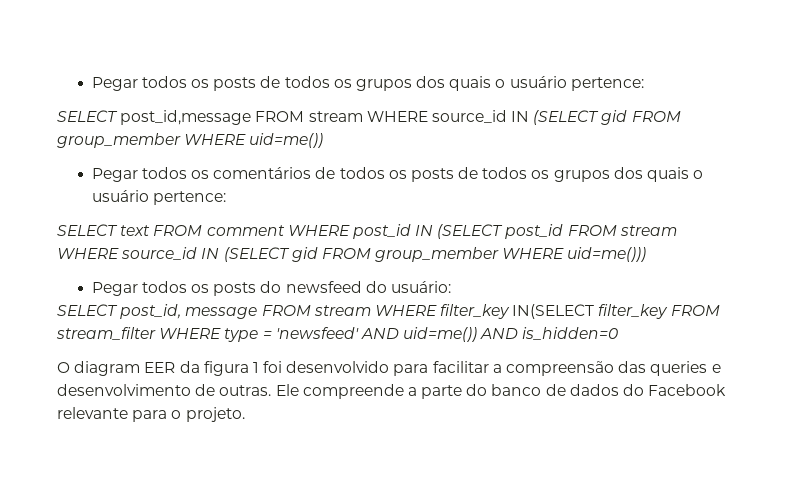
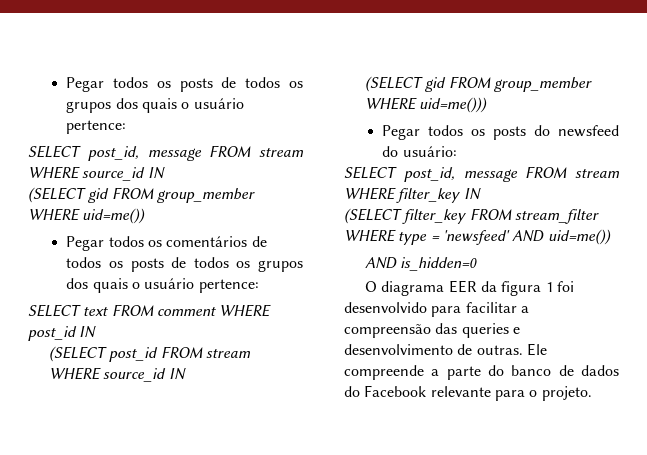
- SELECT post_id,message FROM stream WHERE source_id IN (SELECT gid FROM group_member WHERE uid=me())
+ SELECT post_id, message FROM stream WHERE source_id IN
+ (SELECT gid FROM group_member WHERE uid=me())
- SELECT text FROM comment WHERE post_id IN (SELECT post_id FROM stream WHERE source_id IN (SELECT gid FROM group_member WHERE uid=me()))
+ SELECT text FROM comment WHERE post_id IN
+ (SELECT post_id FROM stream WHERE source_id IN
+ (SELECT gid FROM group_member WHERE uid=me()))
- SELECT post_id, message FROM stream WHERE filter_key IN(SELECT filter_key FROM stream_filter WHERE type = 'newsfeed' AND uid=me()) AND is_hidden=0
+ SELECT post_id, message FROM stream WHERE filter_key IN
+ (SELECT filter_key FROM stream_filter WHERE type = 'newsfeed' AND uid=me())
+ AND is_hidden=0
- O diagram EER da figura 1 foi desenvolvido para facilitar a compreensão das queries e desenvolvimento de outras.
+ O diagrama EER da figura 1 foi desenvolvido para facilitar a compreensão das queries e desenvolvimento de outras.

